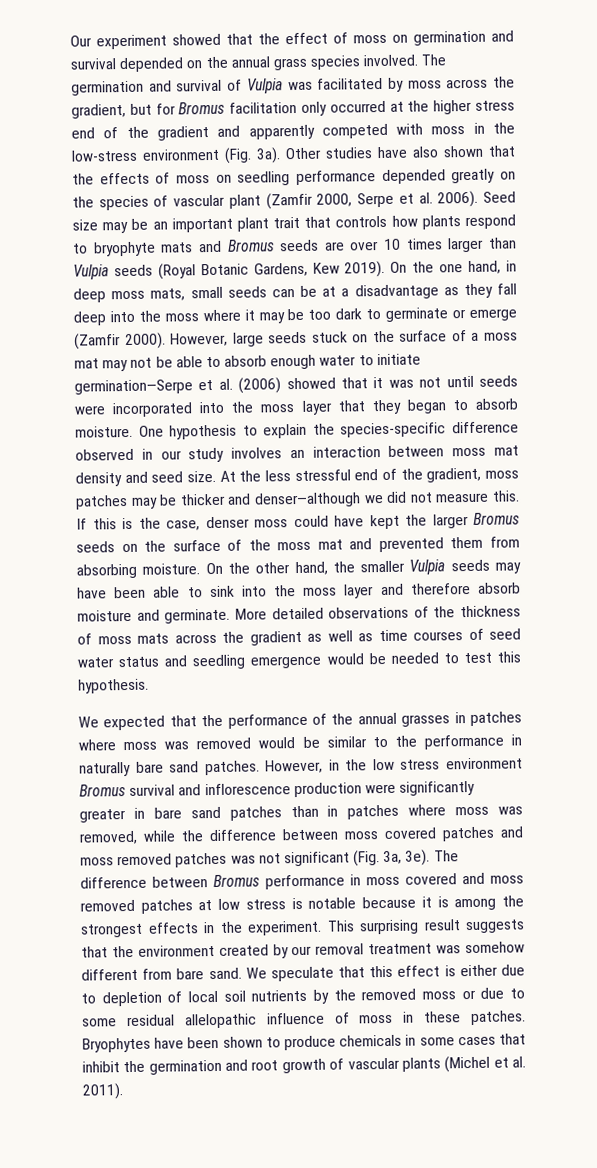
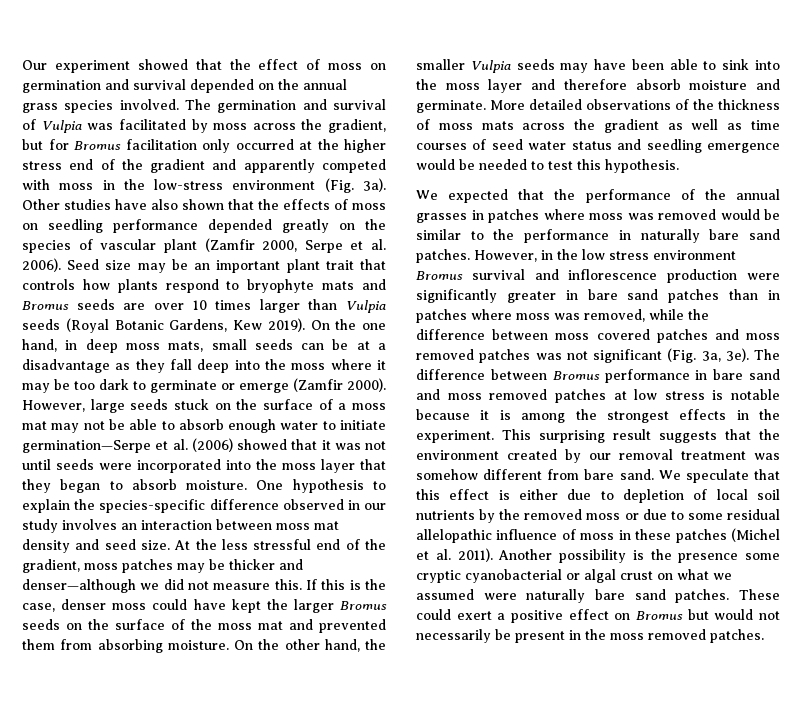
- The difference between Bromus performance in moss covered and moss removed patches at low stress is notable because it is among the strongest effects in the experiment.
+ The difference between Bromus performance in bare sand and moss removed patches at low stress is notable because it is among the strongest effects in the experiment.
- We speculate that this effect is either due to depletion of local soil nutrients by the removed moss or due to some residual allelopathic influence of moss in these patches. Bryophytes have been shown to produce chemicals in some cases that inhibit the germination and root growth of vascular plants (Michel et al. 2011).
+ We speculate that this effect is either due to depletion of local soil nutrients by the removed moss or due to some residual allelopathic influence of moss in these patches (Michel et al. 2011). Another possibility is the presence some cryptic cyanobacterial or algal crust on what we assumed were naturally bare sand patches. These could exert a positive effect on Bromus but would not necessarily be present in the moss removed patches.

